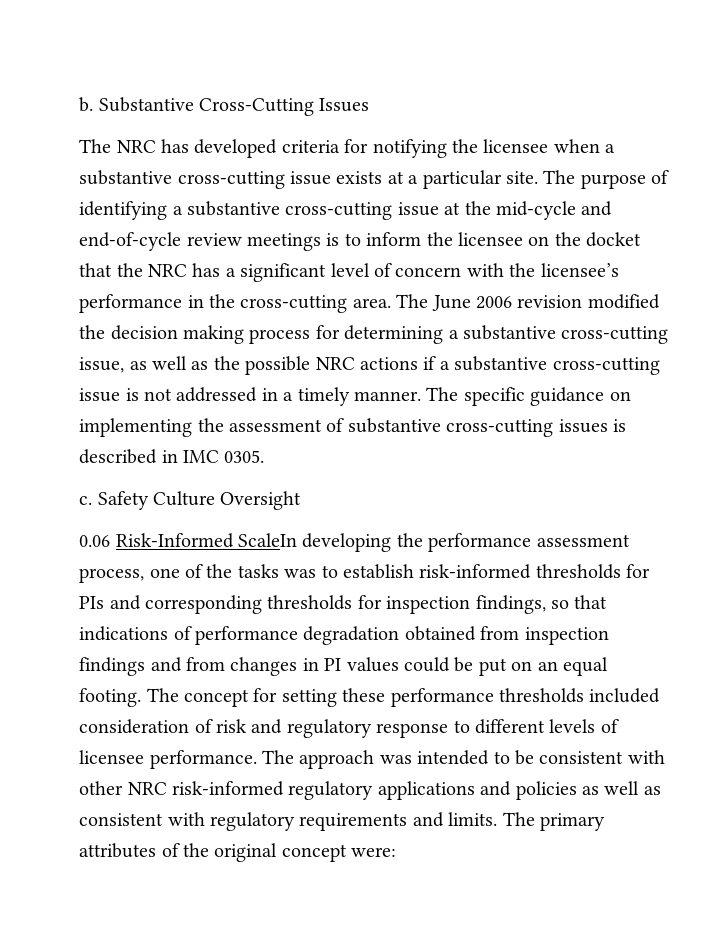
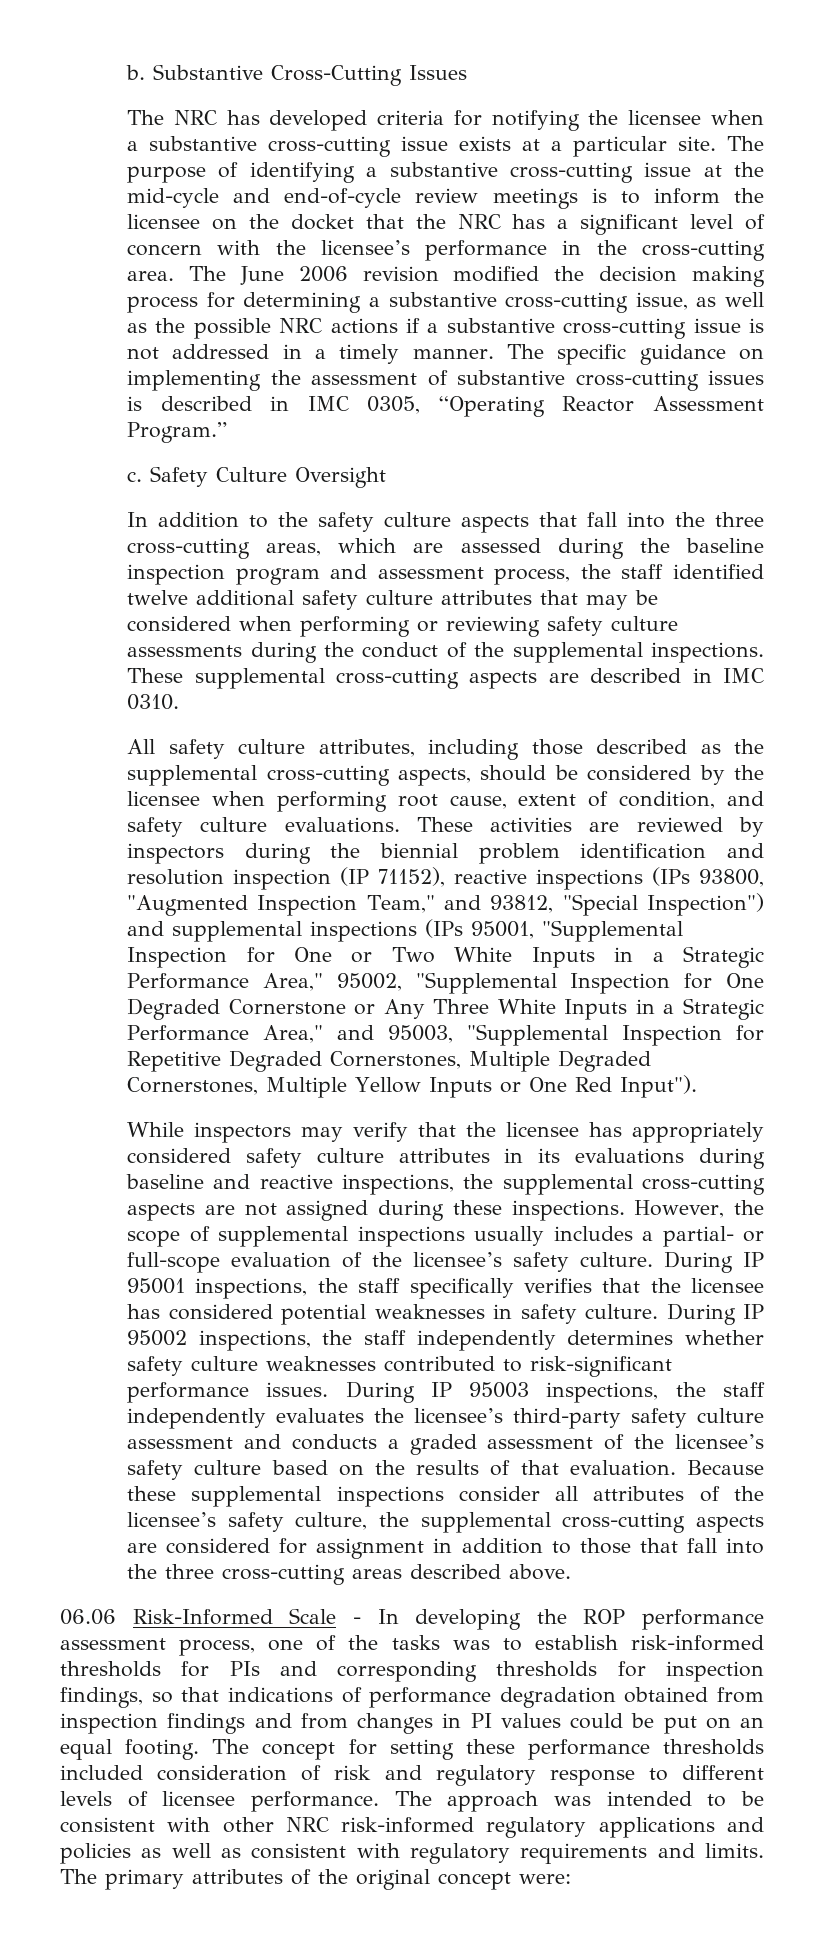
- The specific guidance on implementing the assessment of substantive cross-cutting issues is described in IMC 0305.
+ The specific guidance on implementing the assessment of substantive cross-cutting issues is described in IMC 0305, “Operating Reactor Assessment Program.”
- 0.06 Risk-Informed ScaleIn developing the performance assessment process, one of the tasks was to establish risk-informed thresholds for PIs and corresponding thresholds for inspection findings, so that indications of performance degradation obtained from inspection findings and from changes in PI values could be put on an equal footing.
+ In addition to the safety culture aspects that fall into the three cross-cutting areas, which are assessed during the baseline inspection program and assessment process, the staff identified twelve additional safety culture attributes that may be considered when performing or reviewing safety culture assessments during the conduct of the supplemental inspections. These supplemental cross-cutting aspects are described in IMC 0310.
+ All safety culture attributes, including those described as the supplemental cross-cutting aspects, should be considered by the licensee when performing root cause, extent of condition, and safety culture evaluations. These activities are reviewed by inspectors during the biennial problem identification and resolution inspection (IP 71152), reactive inspections (IPs 93800, "Augmented Inspection Team," and 93812, "Special Inspection") and supplemental inspections (IPs 95001, "Supplemental Inspection for One or Two White Inputs in a Strategic Performance Area," 95002, "Supplemental Inspection for One Degraded Cornerstone or Any Three White Inputs in a Strategic Performance Area," and 95003, "Supplemental Inspection for Repetitive Degraded Cornerstones, Multiple Degraded Cornerstones, Multiple Yellow Inputs or One Red Input").
+ While inspectors may verify that the licensee has appropriately considered safety culture attributes in its evaluations during baseline and reactive inspections, the supplemental cross-cutting aspects are not assigned during these inspections. However, the scope of supplemental inspections usually includes a partial- or full-scope evaluation of the licensee’s safety culture. During IP 95001 inspections, the staff specifically verifies that the licensee has considered potential weaknesses in safety culture. During IP 95002 inspections, the staff independently determines whether safety culture weaknesses contributed to risk-significant performance issues. During IP 95003 inspections, the staff independently evaluates the licensee’s third-party safety culture assessment and conducts a graded assessment of the licensee’s safety culture based on the results of that evaluation. Because these supplemental inspections consider all attributes of the licensee’s safety culture, the supplemental cross-cutting aspects are considered for assignment in addition to those that fall into the three cross-cutting areas described above.
+ 06.06 Risk-Informed Scale - In developing the ROP performance assessment process, one of the tasks was to establish risk-informed thresholds for PIs and corresponding thresholds for inspection findings, so that indications of performance degradation obtained from inspection findings and from changes in PI values could be put on an equal footing.

